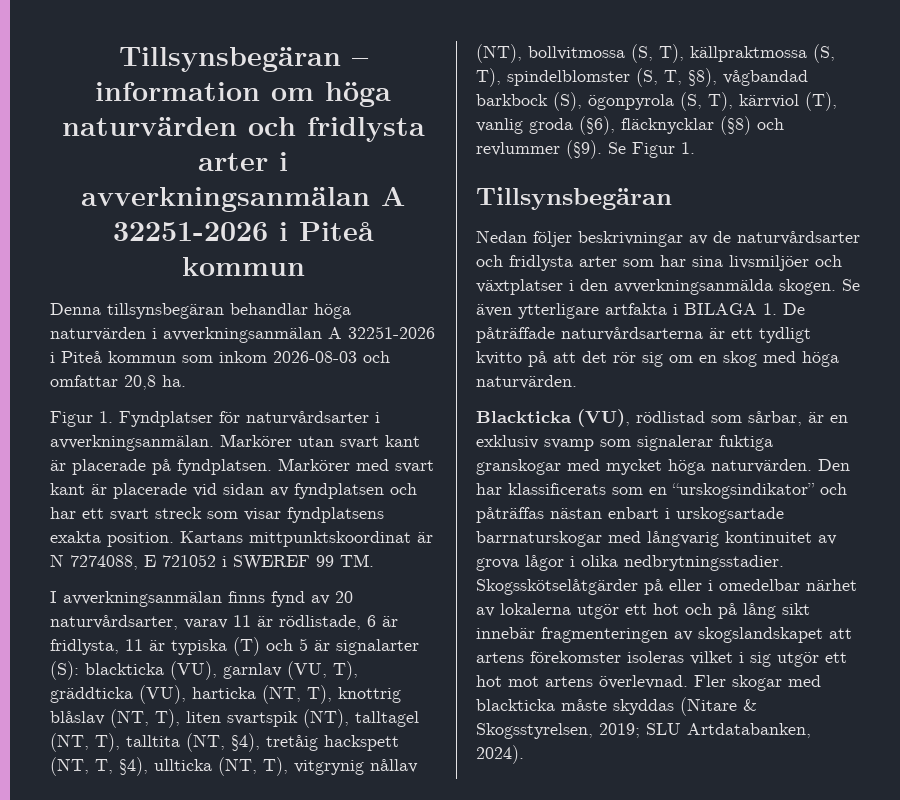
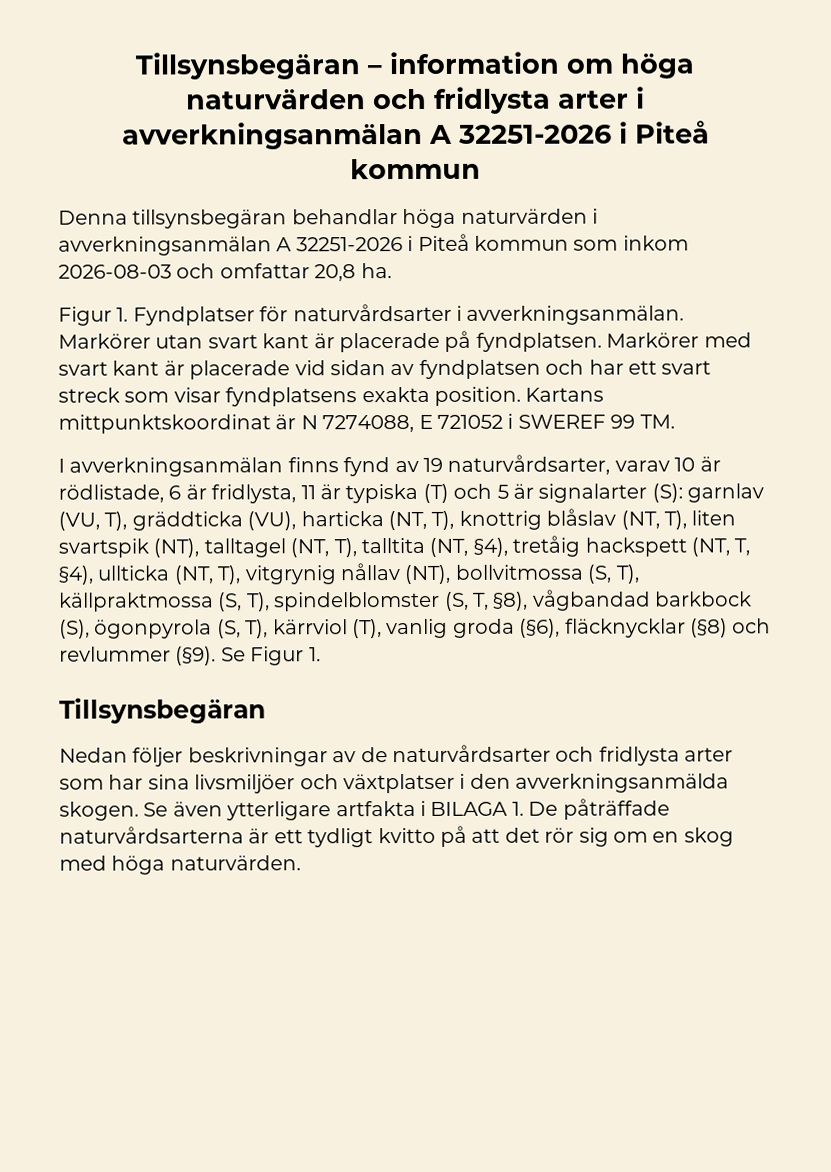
- I avverkningsanmälan finns fynd av 20 naturvårdsarter, varav 11 är rödlistade, 6 är fridlysta, 11 är typiska (T) och 5 är signalarter (S):
+ I avverkningsanmälan finns fynd av 19 naturvårdsarter, varav 10 är rödlistade, 6 är fridlysta, 11 är typiska (T) och 5 är signalarter (S):
- blackticka (VU), garnlav (VU, T), gräddticka (VU), harticka (NT, T), knottrig blåslav (NT, T), liten svartspik (NT), talltagel (NT, T), talltita (NT, §4), tretåig hackspett (NT, T, §4), ullticka (NT, T), vitgrynig nållav (NT), bollvitmossa (S, T), källpraktmossa (S, T), spindelblomster (S, T, §8), vågbandad barkbock (S), ögonpyrola (S, T), kärrviol (T), vanlig groda (§6), fläcknycklar (§8) och revlummer (§9).
+ garnlav (VU, T), gräddticka (VU), harticka (NT, T), knottrig blåslav (NT, T), liten svartspik (NT), talltagel (NT, T), talltita (NT, §4), tretåig hackspett (NT, T, §4), ullticka (NT, T), vitgrynig nållav (NT), bollvitmossa (S, T), källpraktmossa (S, T), spindelblomster (S, T, §8), vågbandad barkbock (S), ögonpyrola (S, T), kärrviol (T), vanlig groda (§6), fläcknycklar (§8) och revlummer (§9).
- Blackticka (VU), rödlistad som sårbar, är en exklusiv svamp som signalerar fuktiga granskogar med mycket höga naturvärden. Den har klassificerats som en “urskogsindikator” och påträffas nästan enbart i urskogsartade barrnaturskogar med långvarig kontinuitet av grova lågor i olika nedbrytningsstadier. Skogsskötselåtgärder på eller i omedelbar närhet av lokalerna utgör ett hot och på lång sikt innebär fragmenteringen av skogslandskapet att artens förekomster isoleras vilket i sig utgör ett hot mot artens överlevnad. Fler skogar med blackticka måste skyddas (Nitare & Skogsstyrelsen, 2019; SLU Artdatabanken, 2024).

